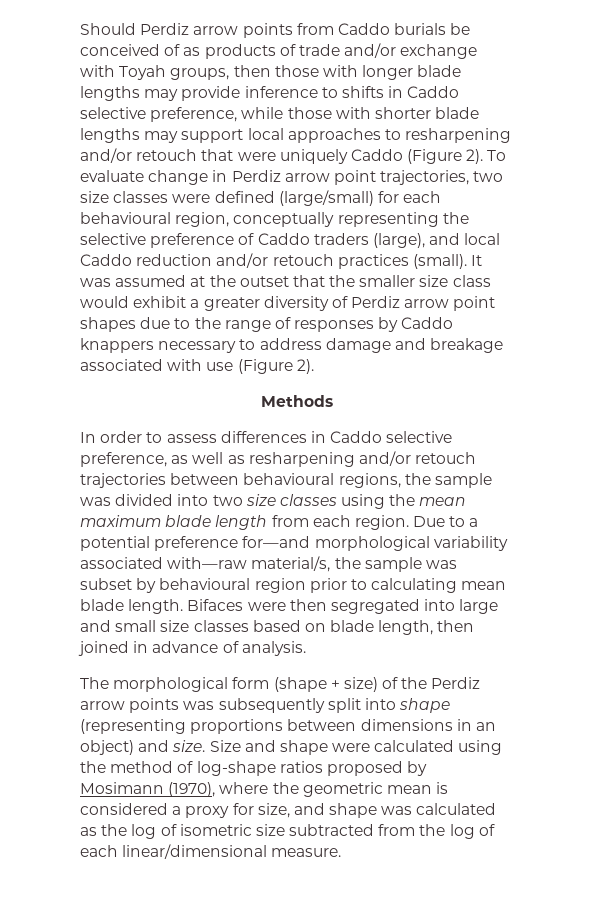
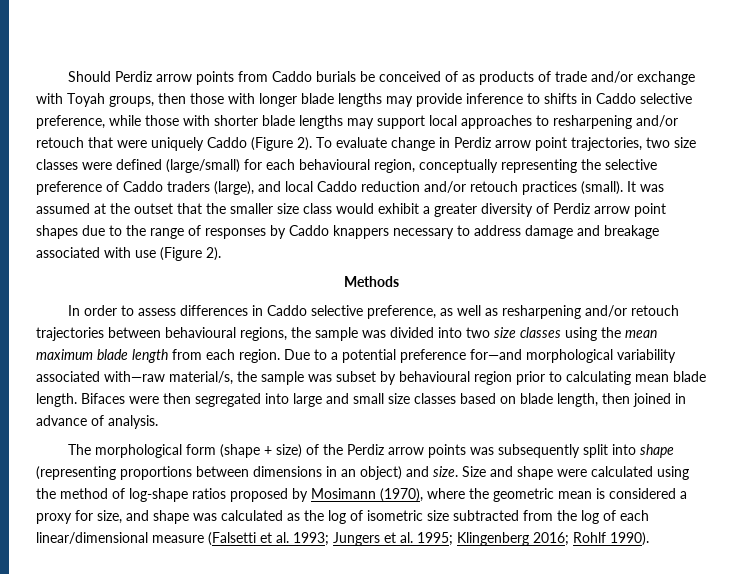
- Size and shape were calculated using the method of log-shape ratios proposed by Mosimann (1970), where the geometric mean is considered a proxy for size, and shape was calculated as the log of isometric size subtracted from the log of each linear/dimensional measure.
+ Size and shape were calculated using the method of log-shape ratios proposed by Mosimann (1970), where the geometric mean is considered a proxy for size, and shape was calculated as the log of isometric size subtracted from the log of each linear/dimensional measure (Falsetti et al. 1993; Jungers et al. 1995; Klingenberg 2016; Rohlf 1990).

